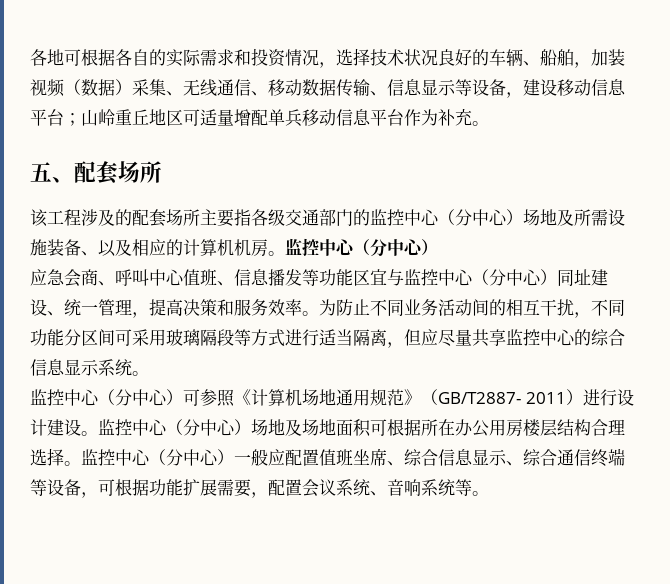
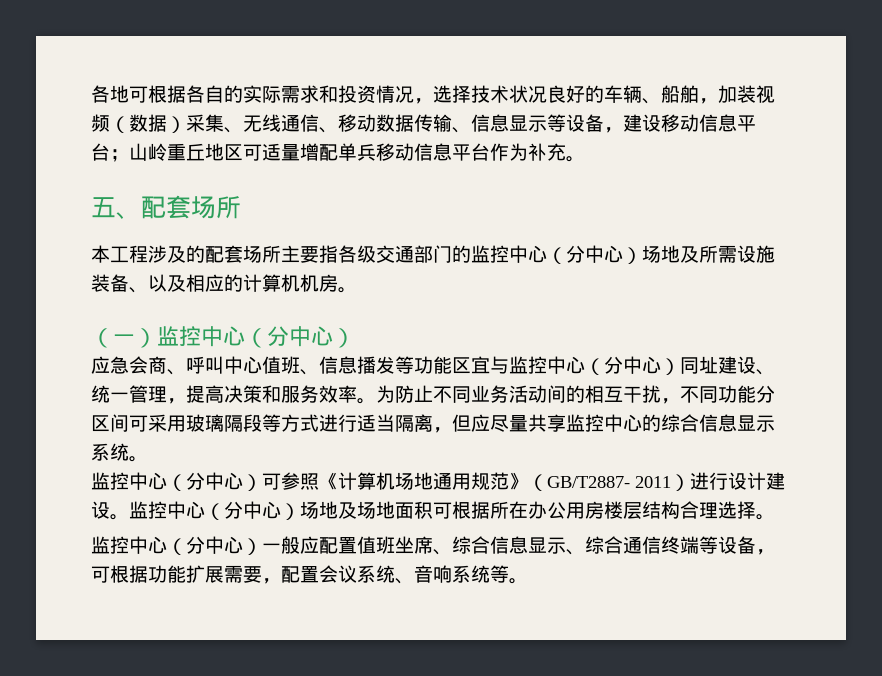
- 该工程涉及的配套场所主要指各级交通部门的监控中心（分中心）场地及所需设施装备、以及相应的计算机机房。监控中心（分中心）
+ 本工程涉及的配套场所主要指各级交通部门的监控中心（分中心）场地及所需设施装备、以及相应的计算机机房。
+ （一）监控中心（分中心）
- 监控中心（分中心）场地及场地面积可根据所在办公用房楼层结构合理选择。监控中心（分中心）一般应配置值班坐席、综合信息显示、综合通信终端等设备，可根据功能扩展需要，配置会议系统、音响系统等。
+ 监控中心（分中心）场地及场地面积可根据所在办公用房楼层结构合理选择。
+ 监控中心（分中心）一般应配置值班坐席、综合信息显示、综合通信终端等设备，可根据功能扩展需要，配置会议系统、音响系统等。

